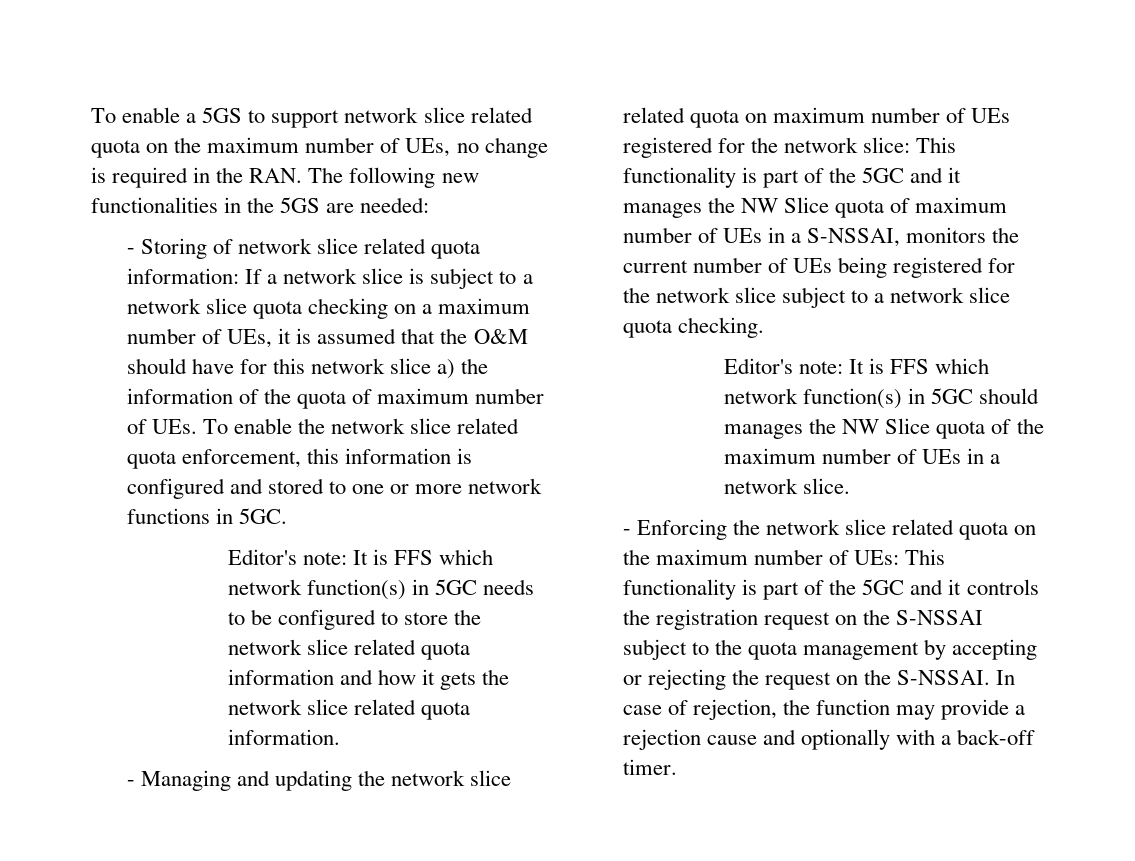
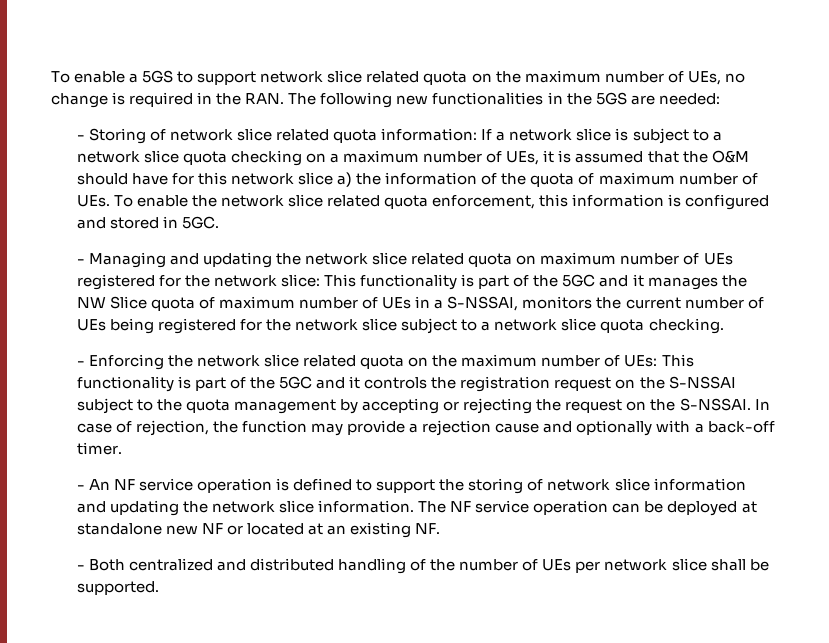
- If a network slice is subject to a network slice quota checking on a maximum number of UEs, it is assumed that the O&M should have for this network slice a) the information of the quota of maximum number of UEs. To enable the network slice related quota enforcement, this information is configured and stored to one or more network functions in 5GC.
- Editor's note: It is FFS which network function(s) in 5GC needs to be configured to store the network slice related quota information and how it gets the network slice related quota information.
+ If a network slice is subject to a network slice quota checking on a maximum number of UEs, it is assumed that the O&M should have for this network slice a) the information of the quota of maximum number of UEs. To enable the network slice related quota enforcement, this information is configured and stored in 5GC.
- Editor's note: It is FFS which network function(s) in 5GC should manages the NW Slice quota of the maximum number of UEs in a network slice.
+ - An NF service operation is defined to support the storing of network slice information and updating the network slice information. The NF service operation can be deployed at standalone new NF or located at an existing NF.
+ - Both centralized and distributed handling of the number of UEs per network slice shall be supported.

